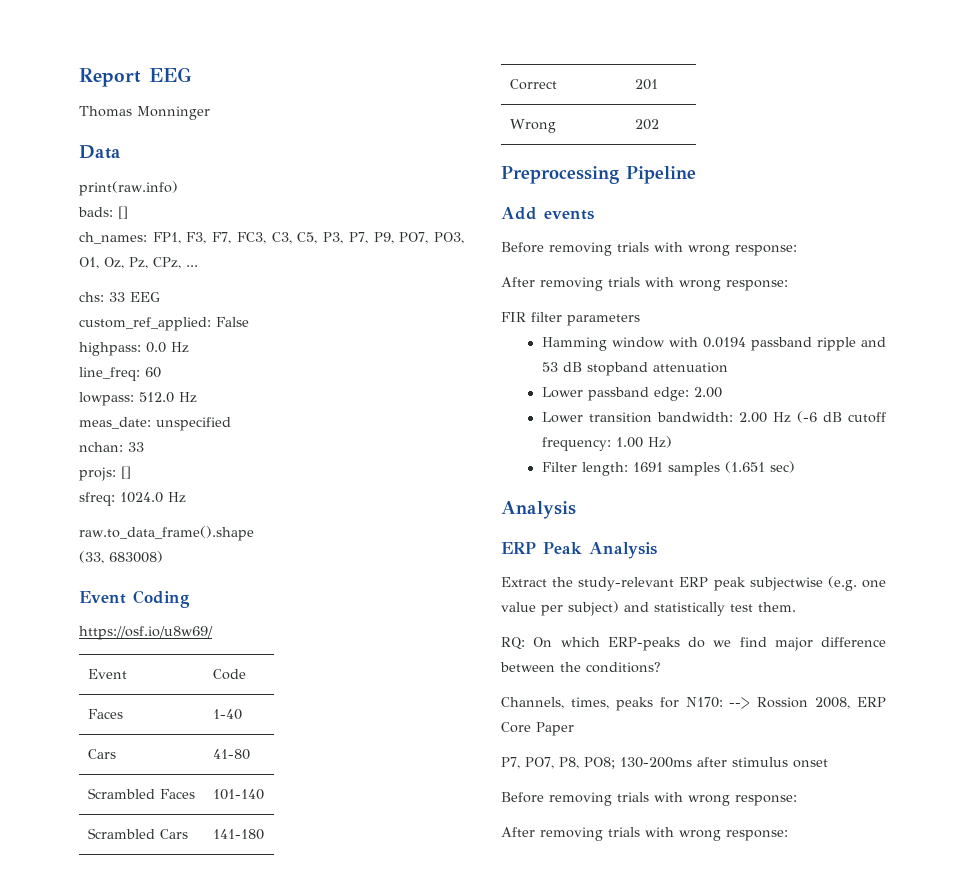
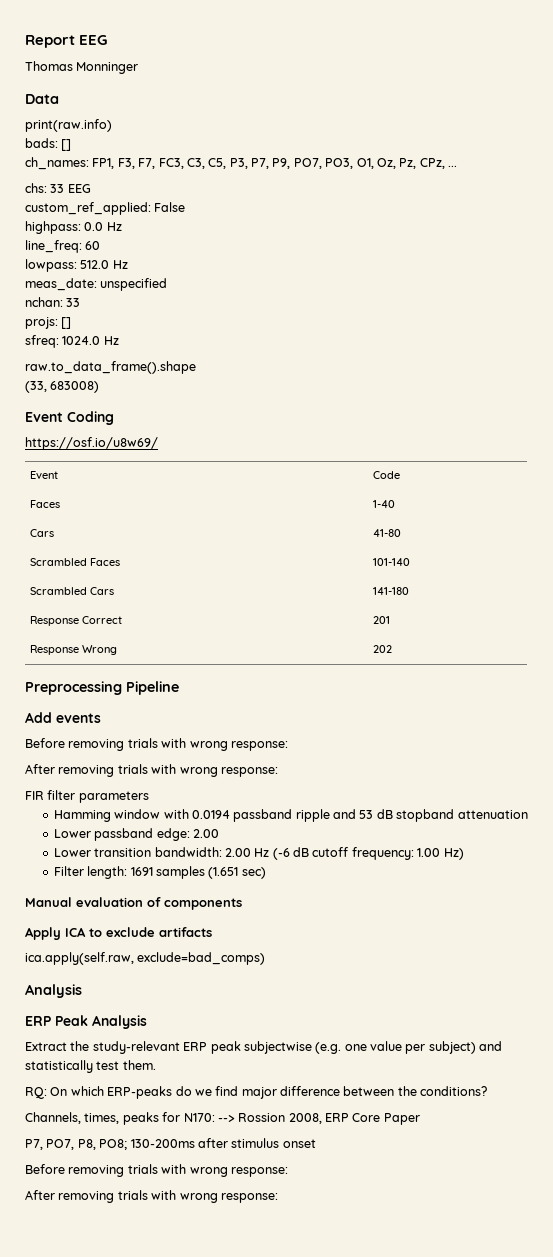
- Correct | 201
+ Response Correct | 201
- Wrong | 202
+ Response Wrong | 202
+ Manual evaluation of components
+ Apply ICA to exclude artifacts
+ ica.apply(self.raw, exclude=bad_comps)

